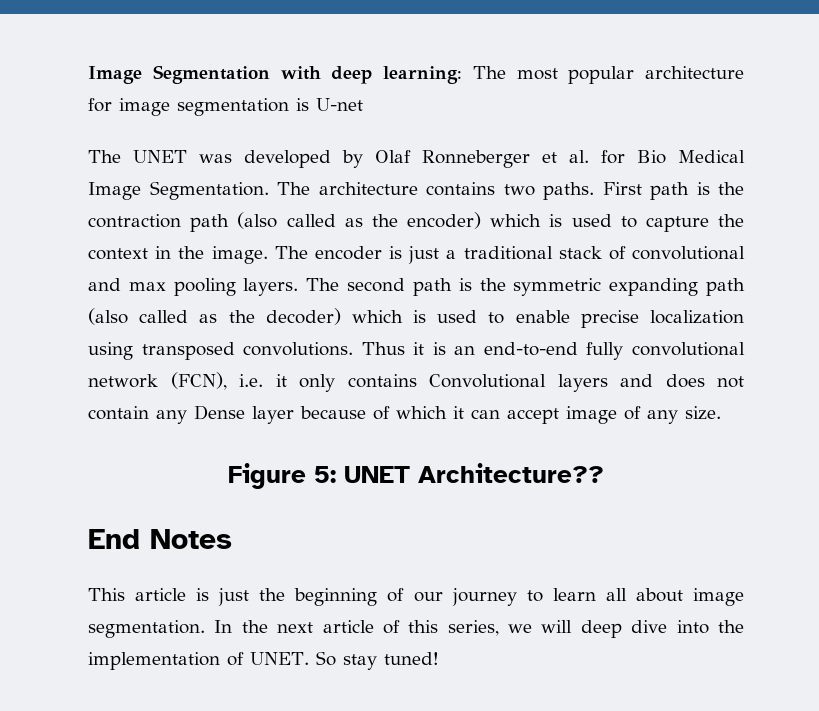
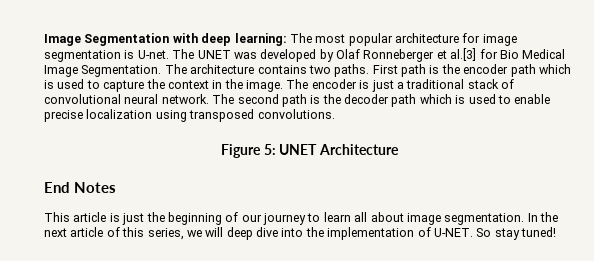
- Image Segmentation with deep learning: The most popular architecture for image segmentation is U-net
- The UNET was developed by Olaf Ronneberger et al. for Bio Medical Image Segmentation.
+ Image Segmentation with deep learning: The most popular architecture for image segmentation is U-net. The UNET was developed by Olaf Ronneberger et al.[3] for Bio Medical Image Segmentation.
- First path is the contraction path (also called as the encoder) which is used to capture the context in the image.
+ First path is the encoder path which is used to capture the context in the image.
- The encoder is just a traditional stack of convolutional and max pooling layers.
+ The encoder is just a traditional stack of convolutional neural network.
- The second path is the symmetric expanding path (also called as the decoder) which is used to enable precise localization using transposed convolutions. Thus it is an end-to-end fully convolutional network (FCN), i.e. it only contains Convolutional layers and does not contain any Dense layer because of which it can accept image of any size.
+ The second path is the decoder path which is used to enable precise localization using transposed convolutions.
- Figure 5: UNET Architecture??
+ Figure 5: UNET Architecture
- In the next article of this series, we will deep dive into the implementation of UNET.
+ In the next article of this series, we will deep dive into the implementation of U-NET.

